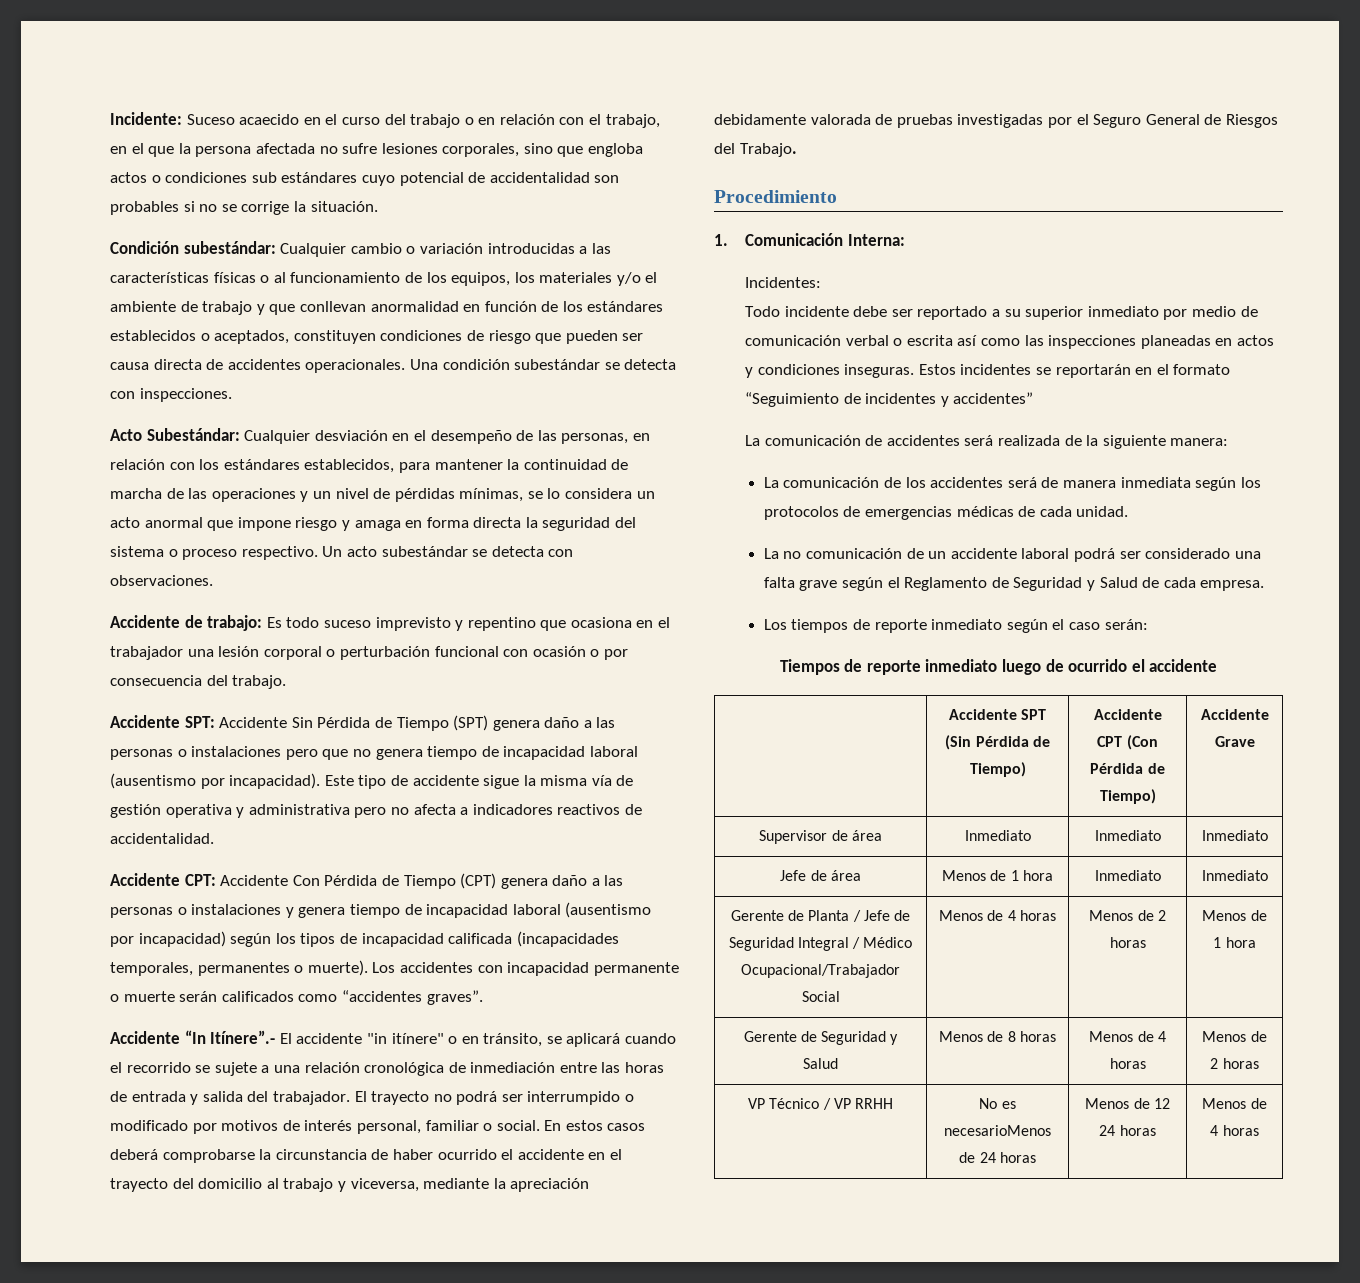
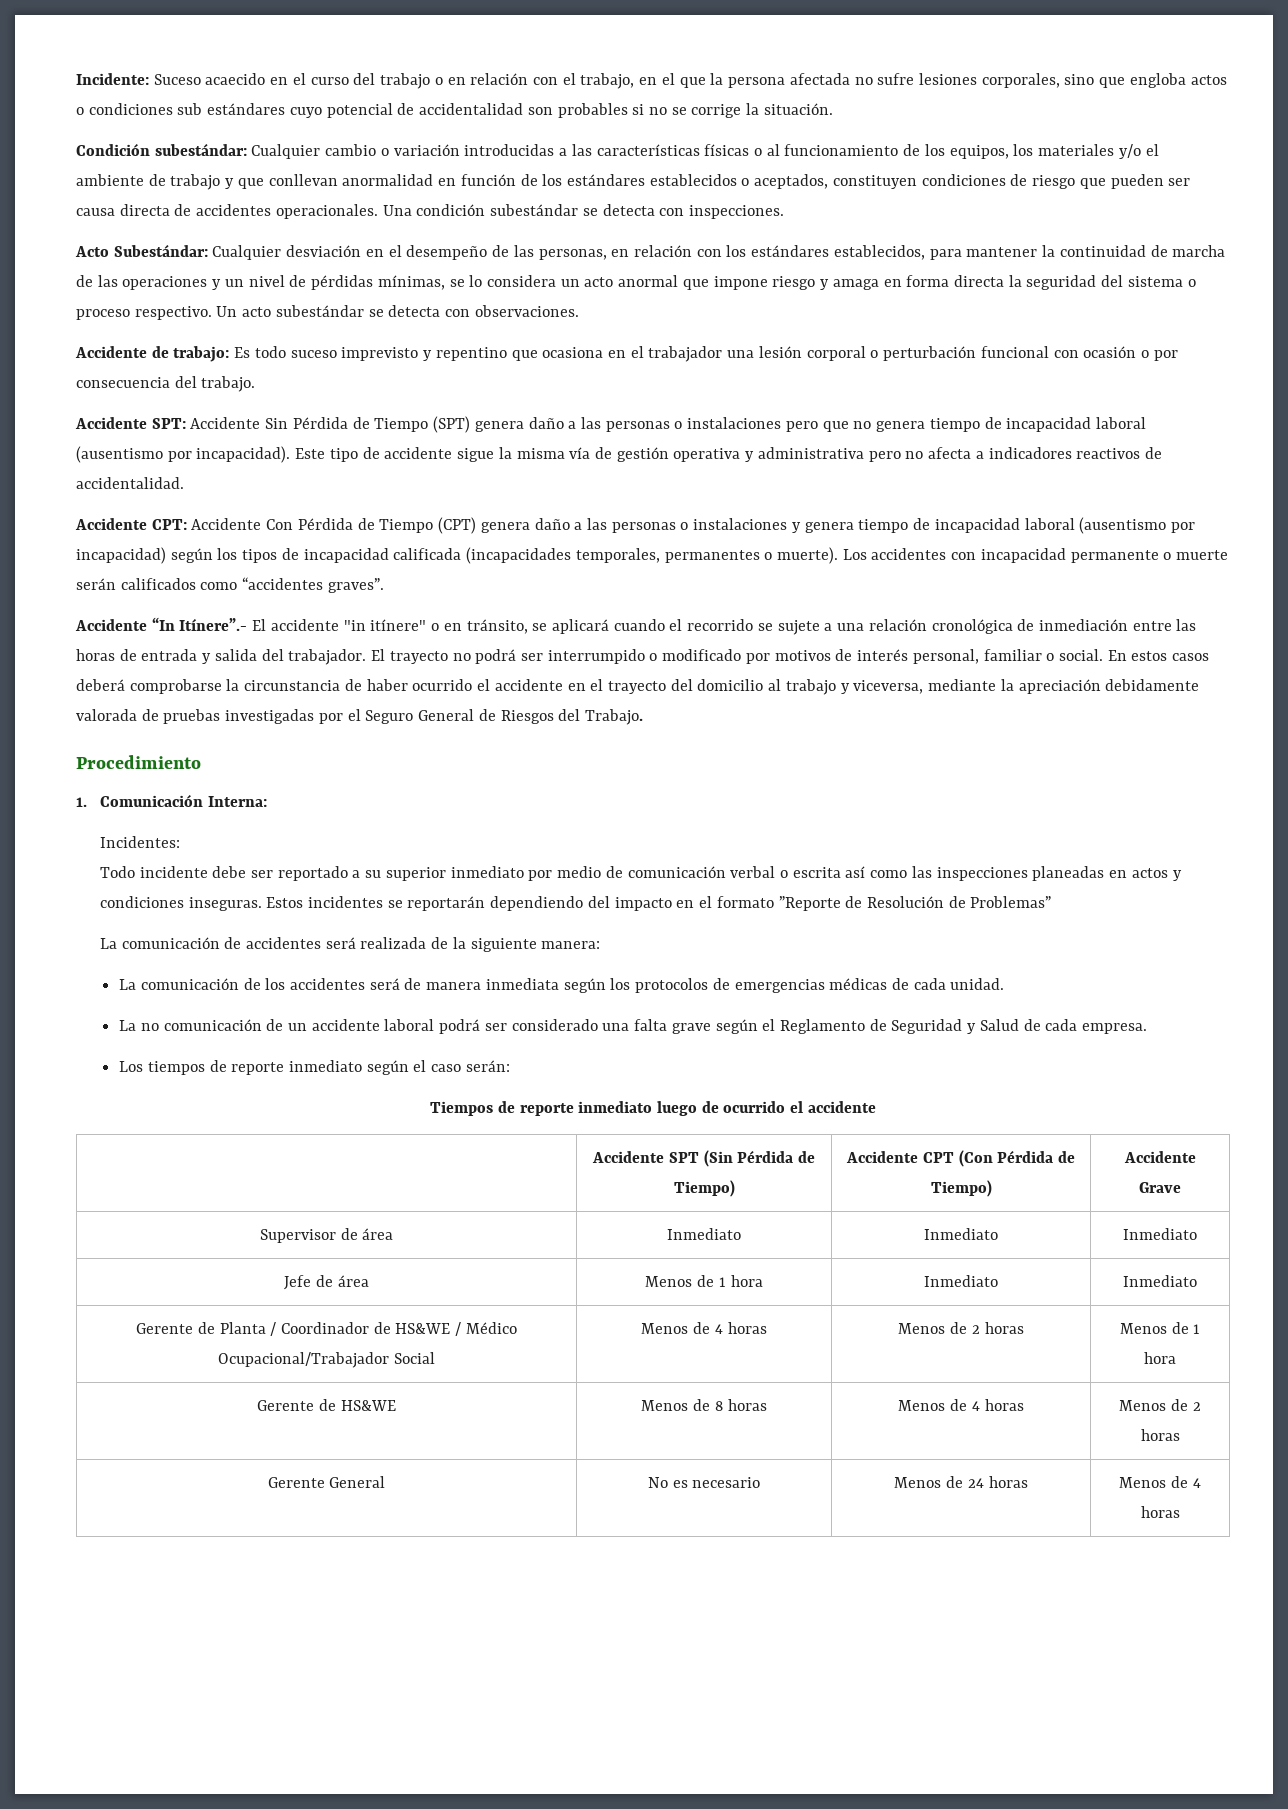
- Estos incidentes se reportarán en el formato “Seguimiento de incidentes y accidentes”
+ Estos incidentes se reportarán dependiendo del impacto en el formato ”Reporte de Resolución de Problemas”
- Gerente de Planta / Jefe de Seguridad Integral / Médico Ocupacional/Trabajador Social | Menos de 4 horas | Menos de 2 horas | Menos de 1 hora
+ Gerente de Planta / Coordinador de HS&WE / Médico Ocupacional/Trabajador Social | Menos de 4 horas | Menos de 2 horas | Menos de 1 hora
- Gerente de Seguridad y Salud | Menos de 8 horas | Menos de 4 horas | Menos de 2 horas
+ Gerente de HS&WE | Menos de 8 horas | Menos de 4 horas | Menos de 2 horas
- VP Técnico / VP RRHH | No es necesarioMenos de 24 horas | Menos de 12 24 horas | Menos de 4 horas
+ Gerente General | No es necesario | Menos de 24 horas | Menos de 4 horas

